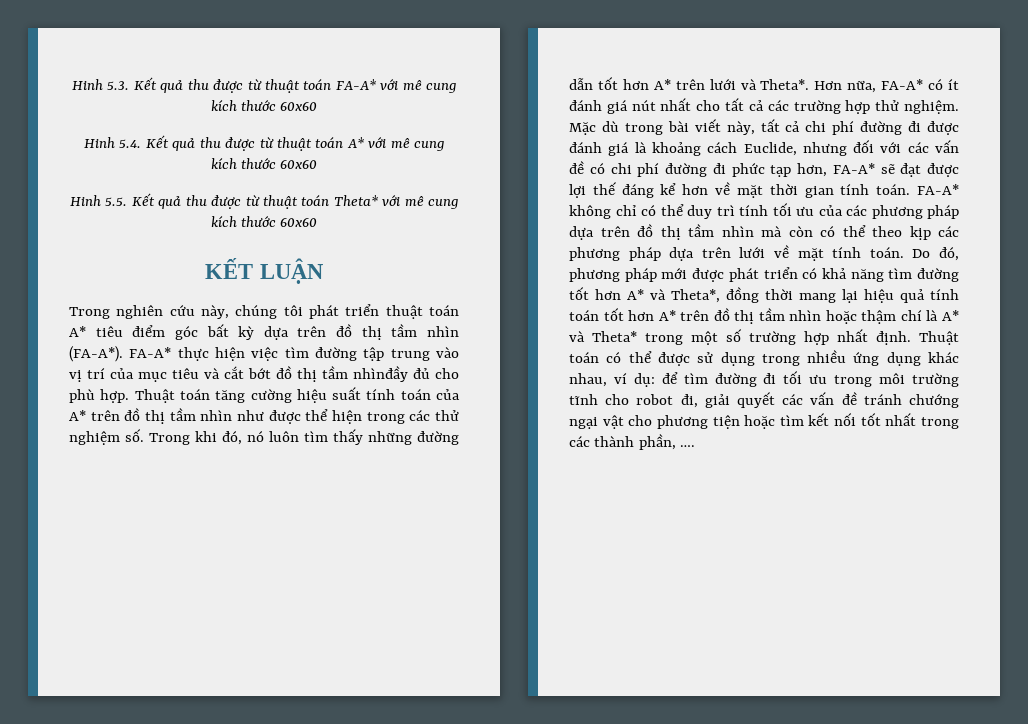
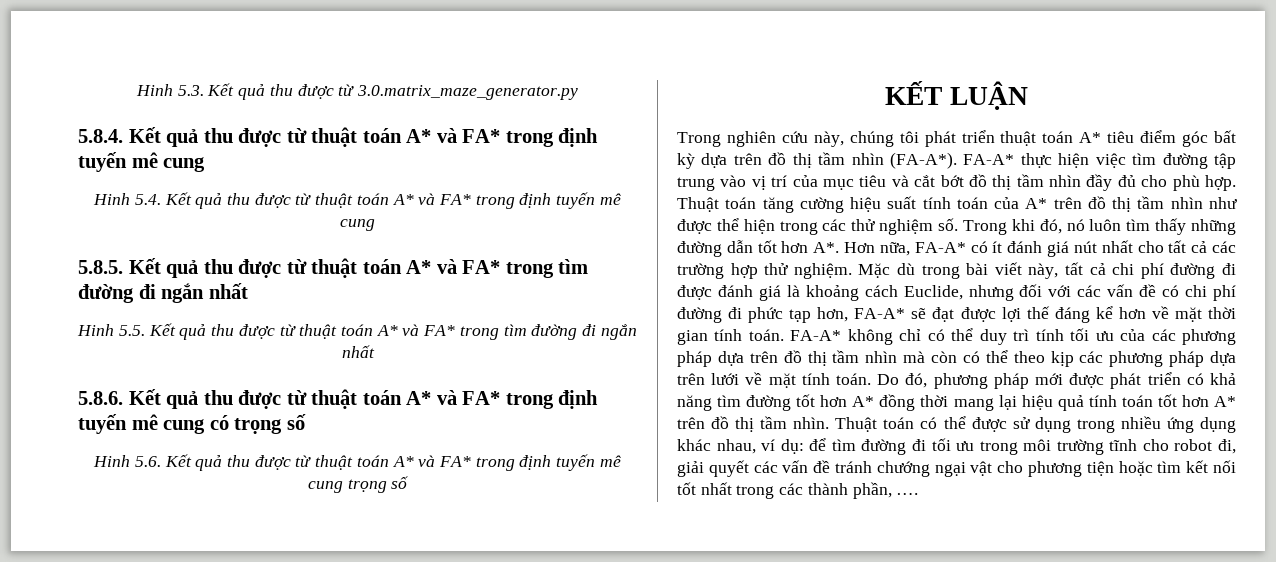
- Hinh 5.3. Kết quả thu được từ thuật toán FA-A* với mê cung kích thước 60x60
+ Hinh 5.3. Kết quả thu được từ 3.0.matrix_maze_generator.py
+ 5.8.4. Kết quả thu được từ thuật toán A* và FA* trong định tuyến mê cung
- Hinh 5.4. Kết quả thu được từ thuật toán A* với mê cung kích thước 60x60
+ Hinh 5.4. Kết quả thu được từ thuật toán A* và FA* trong định tuyến mê cung
+ 5.8.5. Kết quả thu được từ thuật toán A* và FA* trong tìm đường đi ngắn nhất
- Hinh 5.5. Kết quả thu được từ thuật toán Theta* với mê cung kích thước 60x60
+ Hinh 5.5. Kết quả thu được từ thuật toán A* và FA* trong tìm đường đi ngắn nhất
+ 5.8.6. Kết quả thu được từ thuật toán A* và FA* trong định tuyến mê cung có trọng số
+ Hinh 5.6. Kết quả thu được từ thuật toán A* và FA* trong định tuyến mê cung trọng số
- FA-A* thực hiện việc tìm đường tập trung vào vị trí của mục tiêu và cắt bớt đồ thị tầm nhìnđầy đủ cho phù hợp.
+ FA-A* thực hiện việc tìm đường tập trung vào vị trí của mục tiêu và cắt bớt đồ thị tầm nhìn đầy đủ cho phù hợp.
- Trong khi đó, nó luôn tìm thấy những đường dẫn tốt hơn A* trên lưới và Theta*. Hơn nữa, FA-A* có ít đánh giá nút nhất cho tất cả các trường hợp thử nghiệm.
+ Trong khi đó, nó luôn tìm thấy những đường dẫn tốt hơn A*. Hơn nữa, FA-A* có ít đánh giá nút nhất cho tất cả các trường hợp thử nghiệm.
- Do đó, phương pháp mới được phát triển có khả năng tìm đường tốt hơn A* và Theta*, đồng thời mang lại hiệu quả tính toán tốt hơn A* trên đồ thị tầm nhìn hoặc thậm chí là A* và Theta* trong một số trường hợp nhất định.
+ Do đó, phương pháp mới được phát triển có khả năng tìm đường tốt hơn A* đồng thời mang lại hiệu quả tính toán tốt hơn A* trên đồ thị tầm nhìn.

